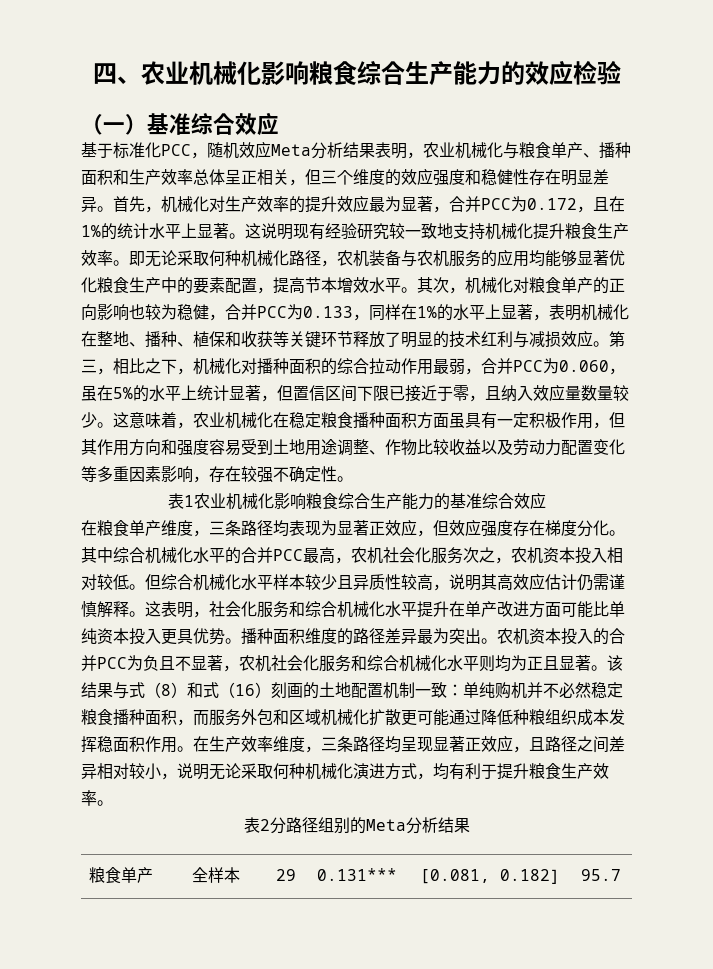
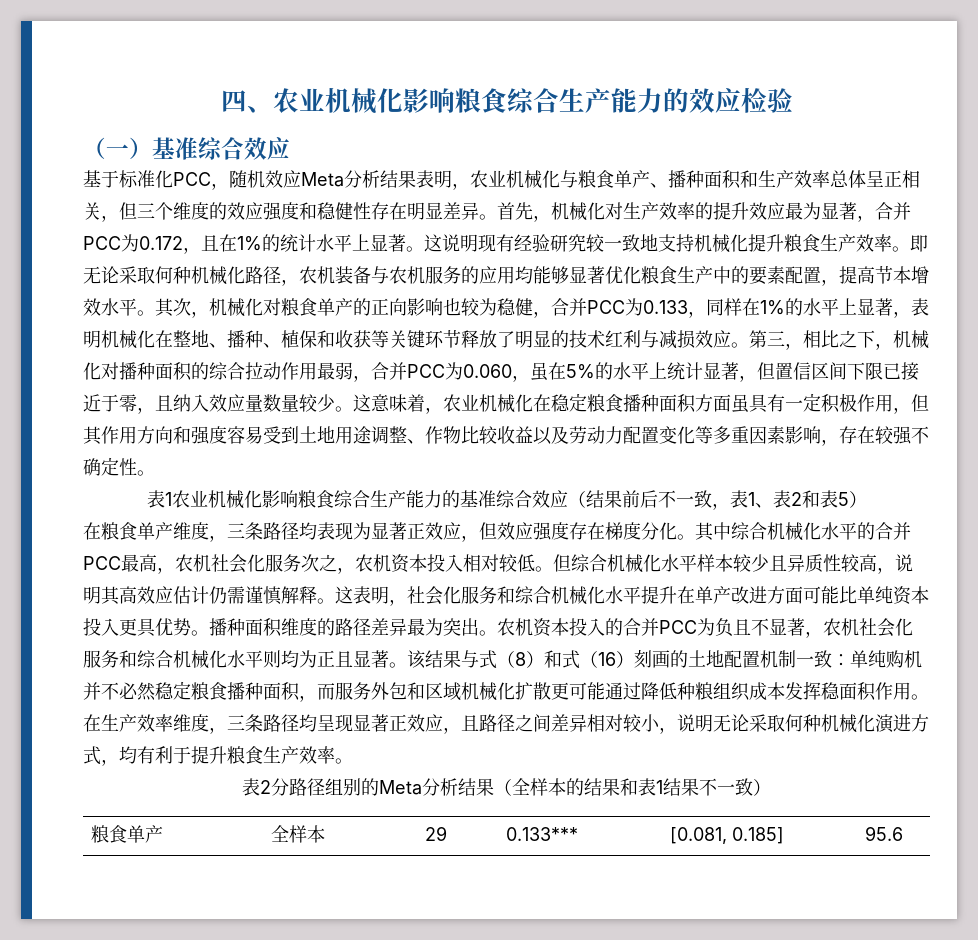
- 表1农业机械化影响粮食综合生产能力的基准综合效应
+ 表1农业机械化影响粮食综合生产能力的基准综合效应（结果前后不一致，表1、表2和表5）
- 表2分路径组别的Meta分析结果
+ 表2分路径组别的Meta分析结果（全样本的结果和表1结果不一致）
- 粮食单产 | 全样本 | 29 | 0.131*** | [0.081, 0.182] | 95.7
+ 粮食单产 | 全样本 | 29 | 0.133*** | [0.081, 0.185] | 95.6

